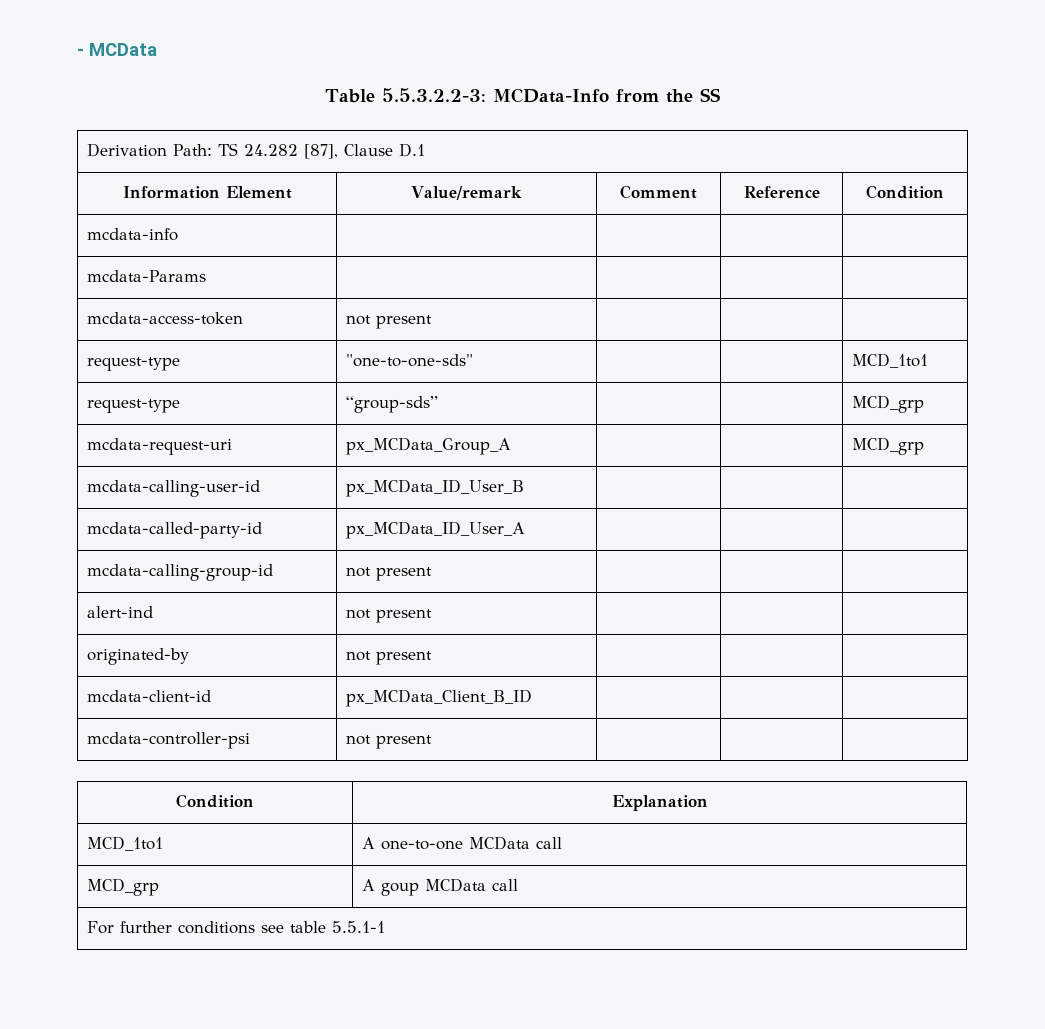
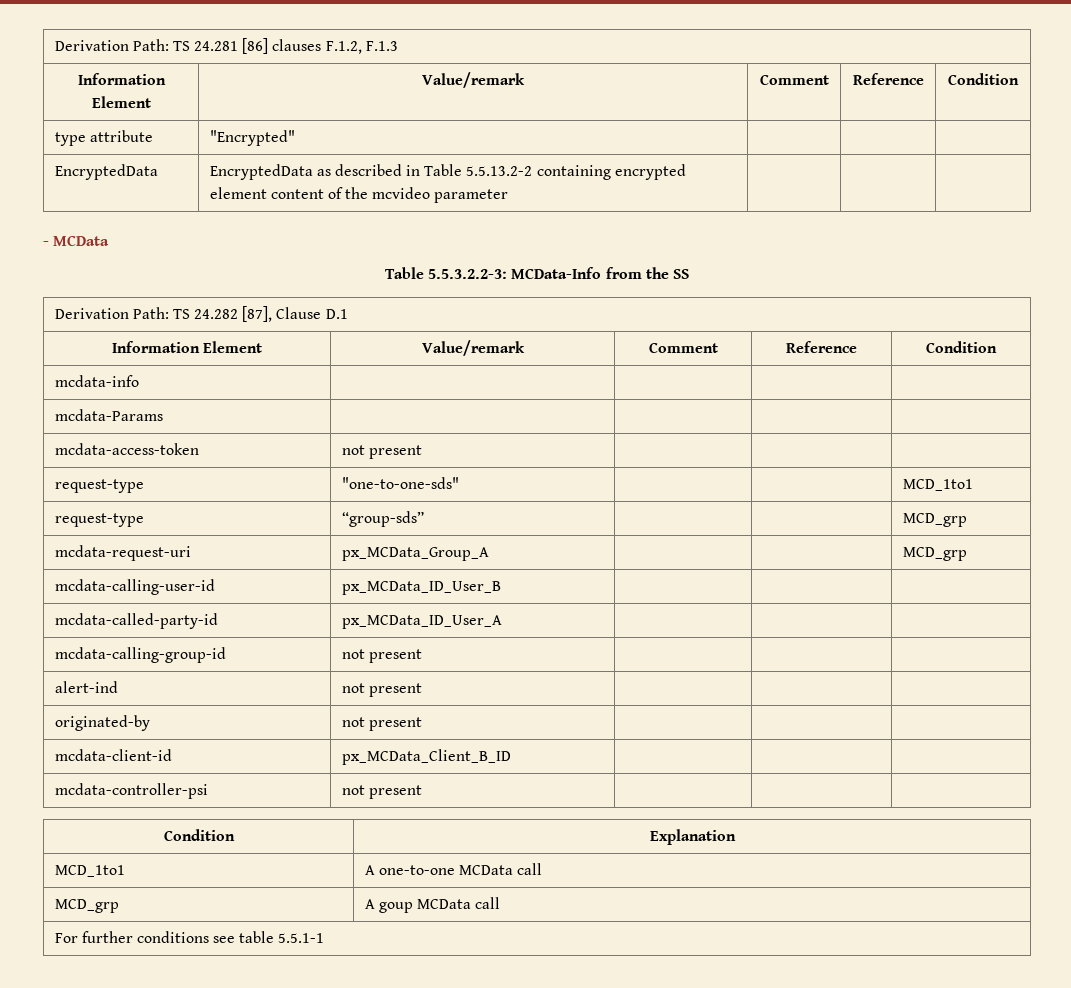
+ Derivation Path: TS 24.281 [86] clauses F.1.2, F.1.3
+ Information Element | Value/remark | Comment | Reference | Condition
+ type attribute | "Encrypted" | | |
+ EncryptedData | EncryptedData as described in Table 5.5.13.2-2 containing encrypted element content of the mcvideo parameter | | |

